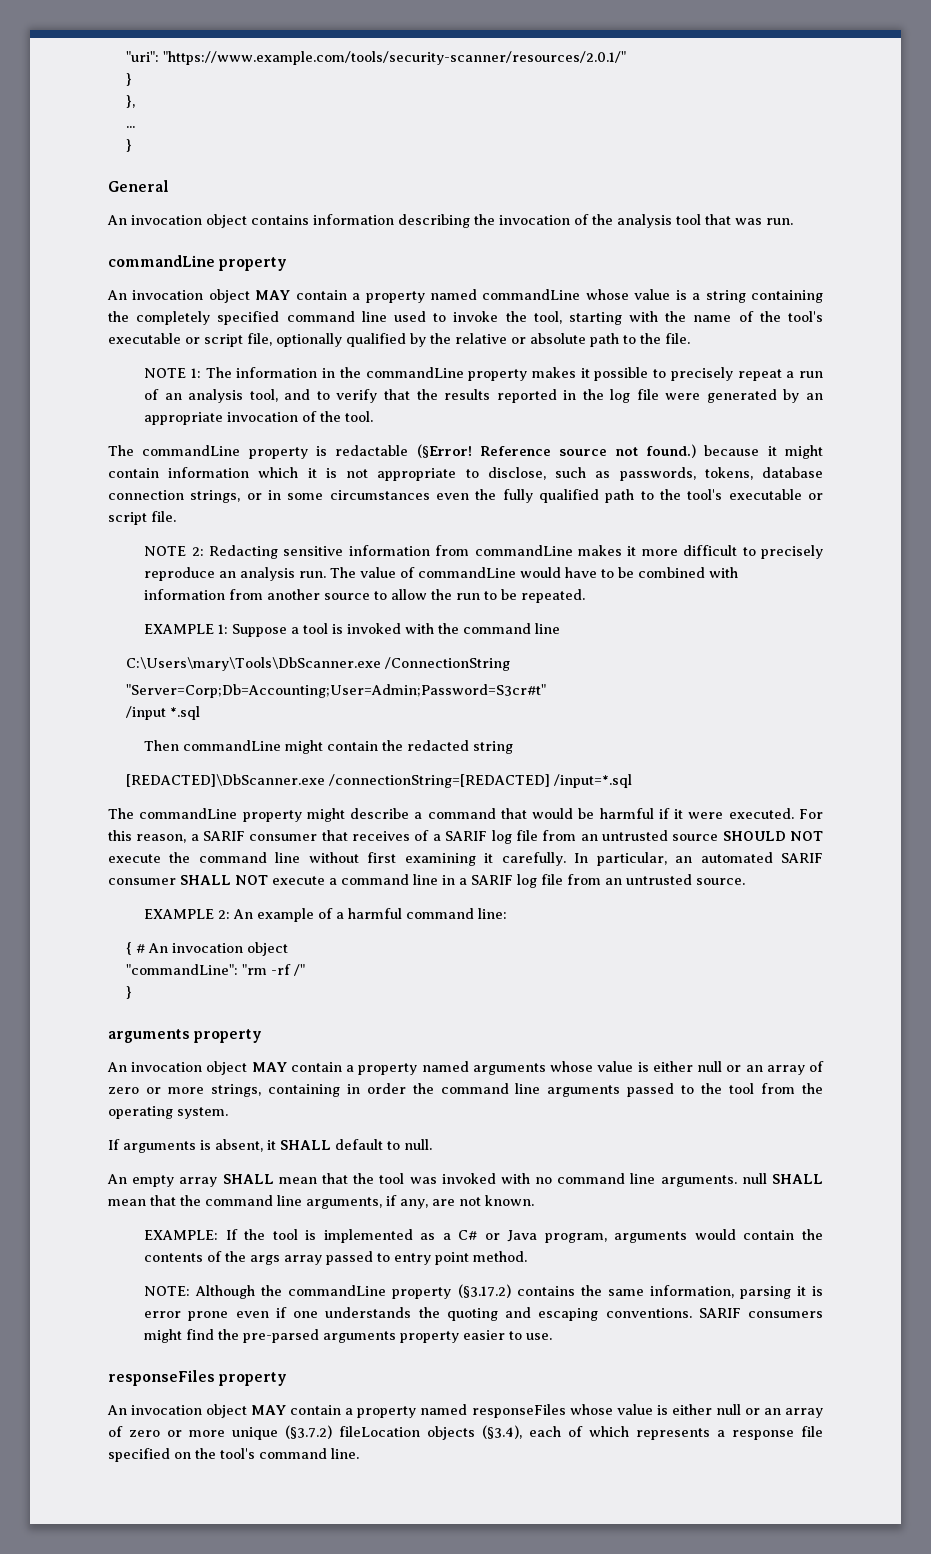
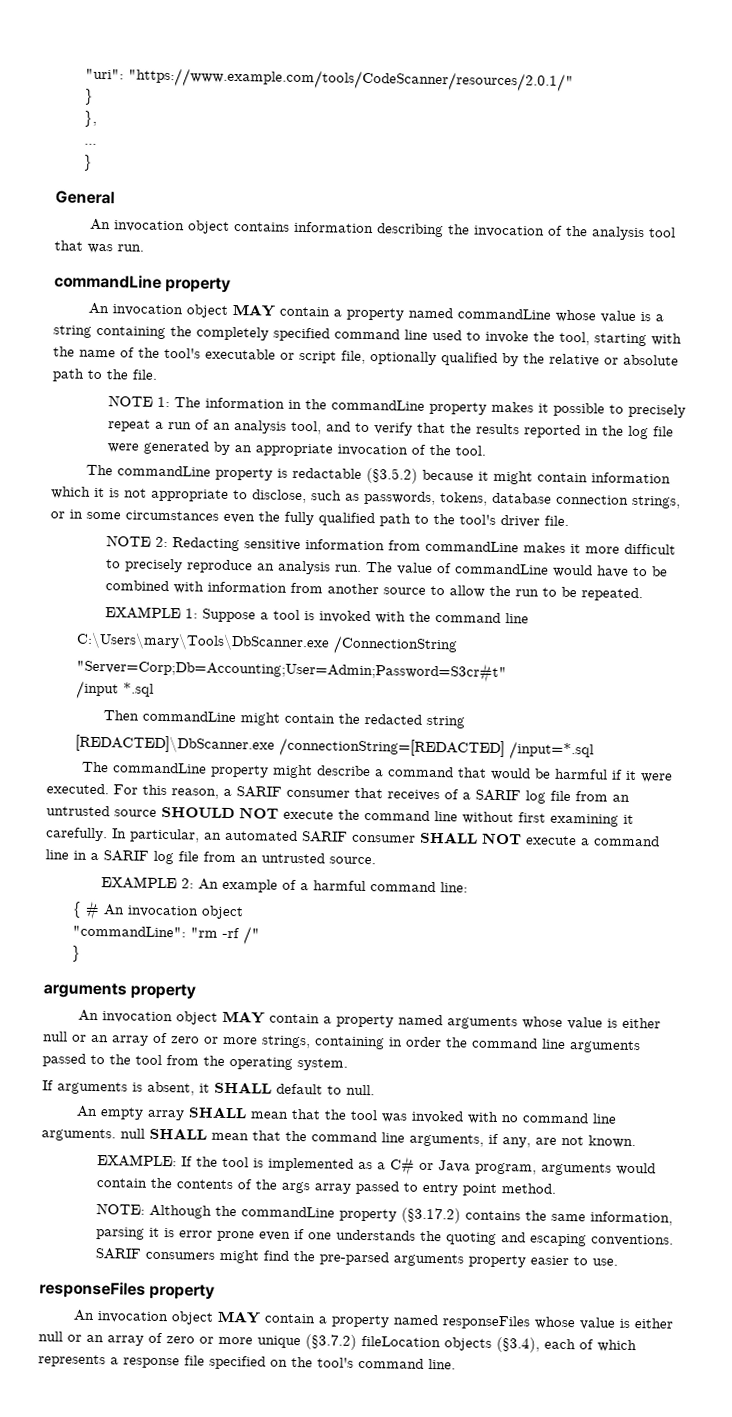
- "uri": "https://www.example.com/tools/security-scanner/resources/2.0.1/"
+ "uri": "https://www.example.com/tools/CodeScanner/resources/2.0.1/"
- The commandLine property is redactable (§Error! Reference source not found.) because it might contain information which it is not appropriate to disclose, such as passwords, tokens, database connection strings, or in some circumstances even the fully qualified path to the tool's executable or script file.
+ The commandLine property is redactable (§3.5.2) because it might contain information which it is not appropriate to disclose, such as passwords, tokens, database connection strings, or in some circumstances even the fully qualified path to the tool's driver file.

